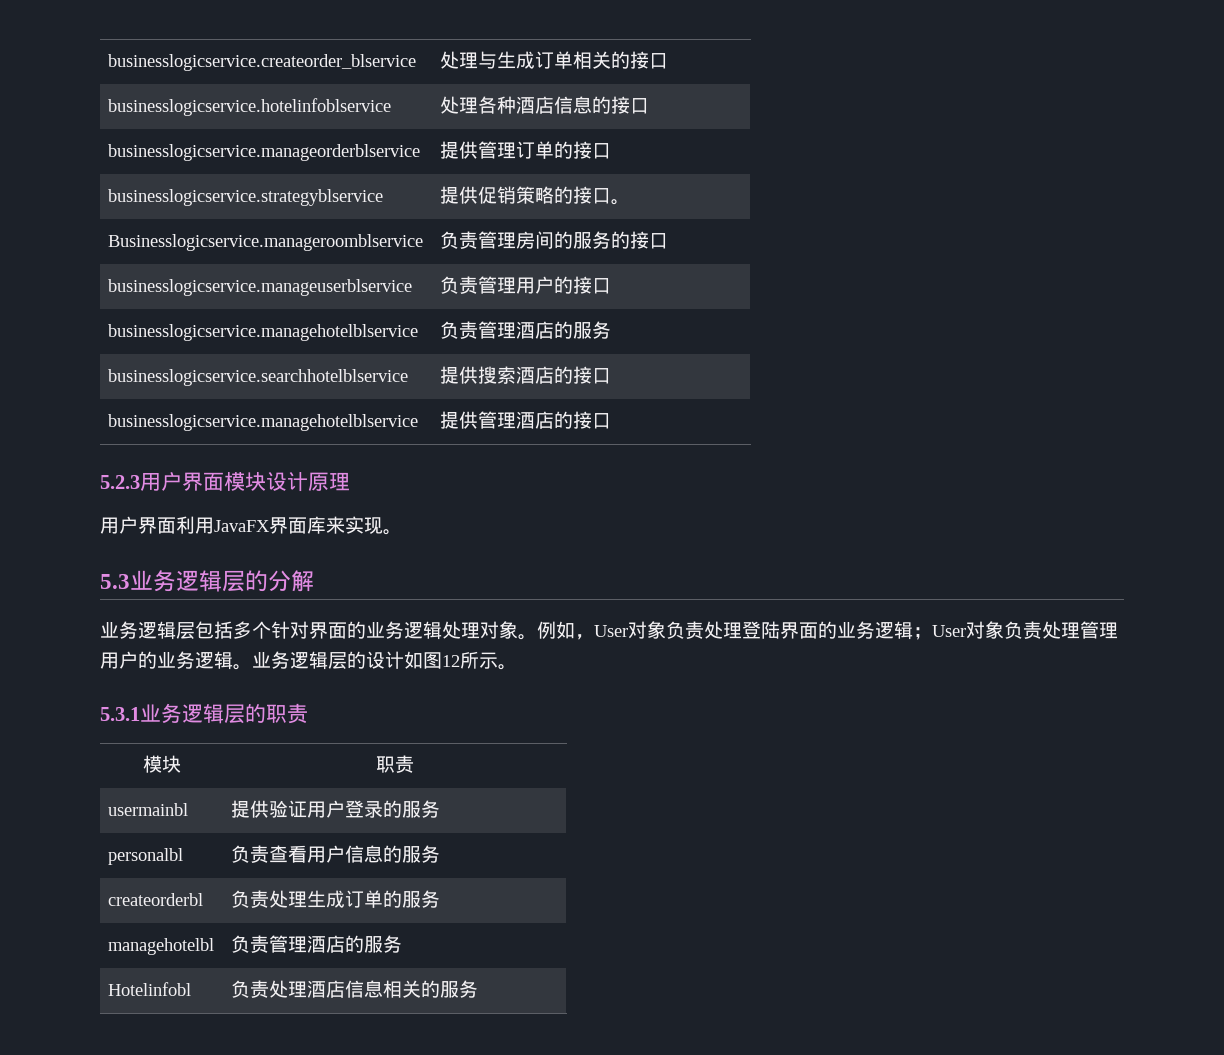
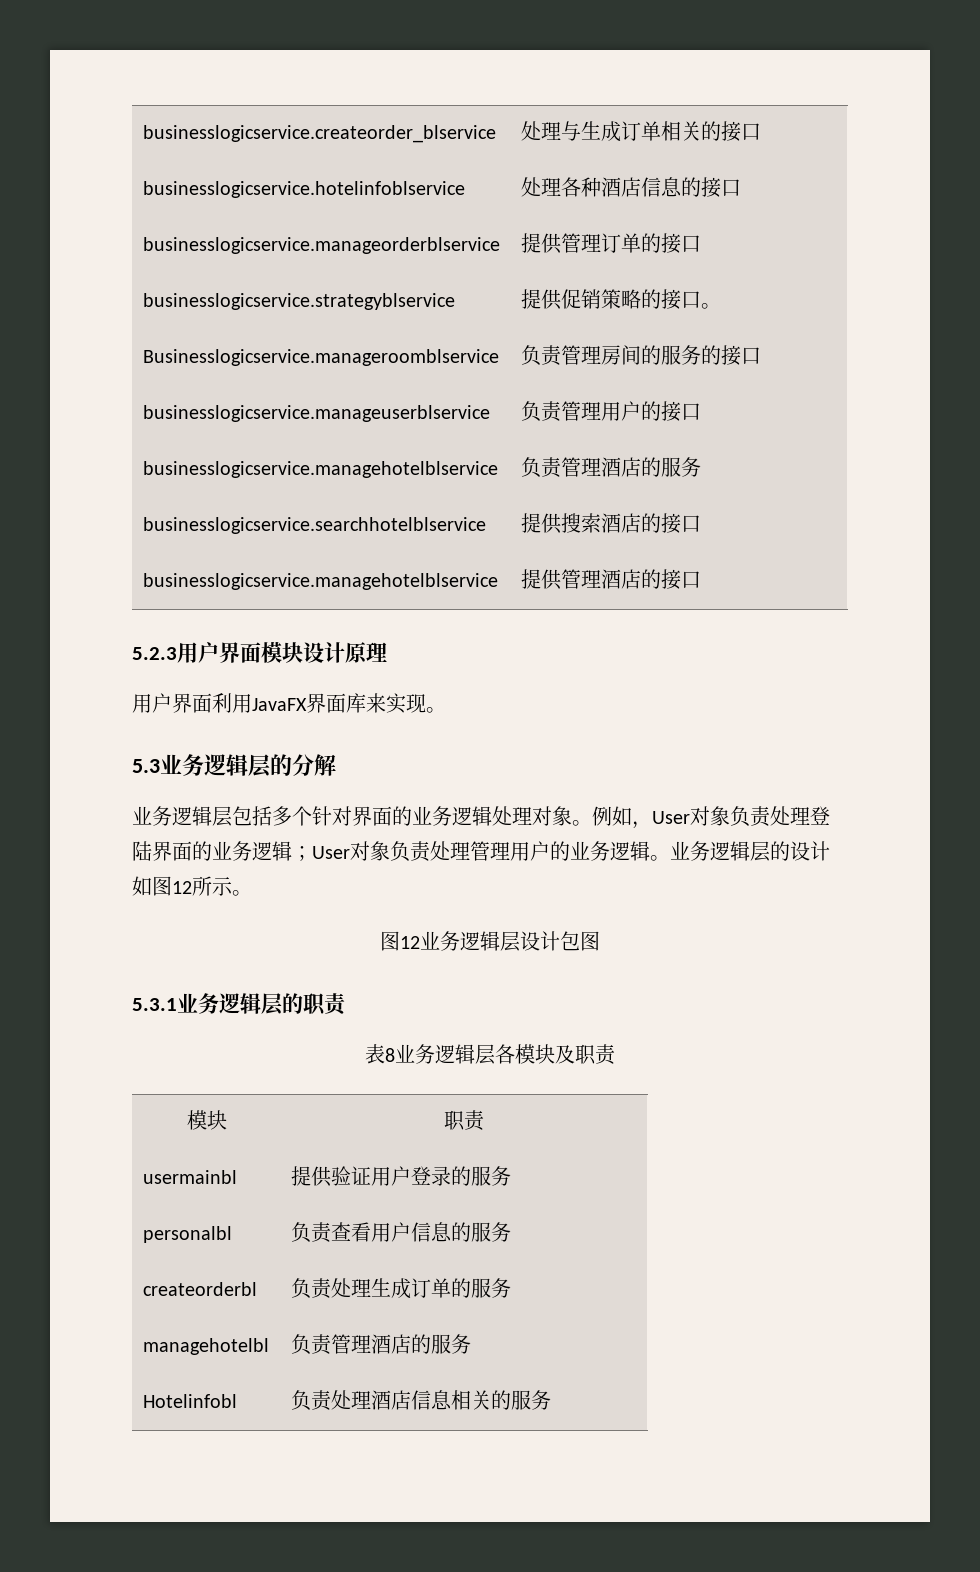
+ 图12业务逻辑层设计包图
+ 表8业务逻辑层各模块及职责

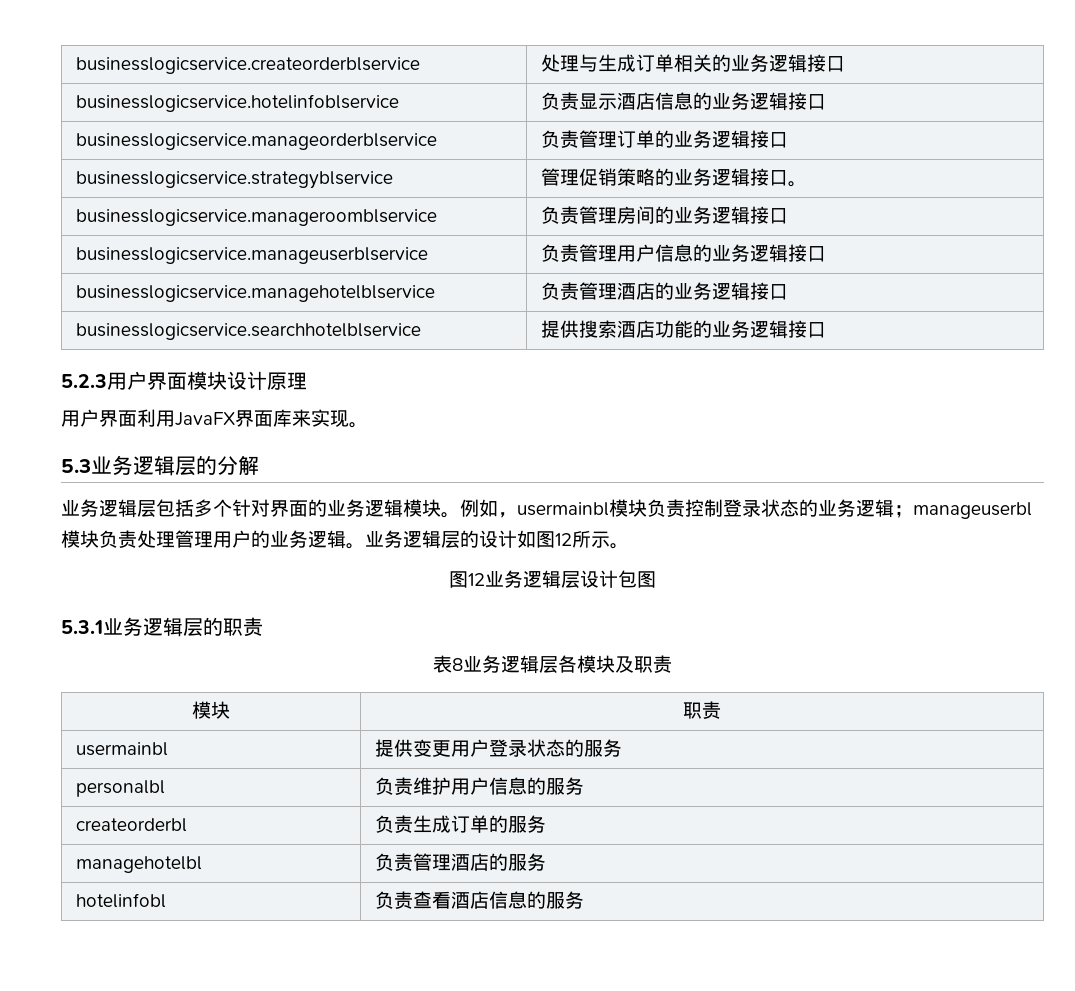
- businesslogicservice.createorder_blservice | 处理与生成订单相关的接口
+ businesslogicservice.createorderblservice | 处理与生成订单相关的业务逻辑接口
- businesslogicservice.hotelinfoblservice | 处理各种酒店信息的接口
+ businesslogicservice.hotelinfoblservice | 负责显示酒店信息的业务逻辑接口
- businesslogicservice.manageorderblservice | 提供管理订单的接口
+ businesslogicservice.manageorderblservice | 负责管理订单的业务逻辑接口
- businesslogicservice.strategyblservice | 提供促销策略的接口。
+ businesslogicservice.strategyblservice | 管理促销策略的业务逻辑接口。
- Businesslogicservice.manageroomblservice | 负责管理房间的服务的接口
+ businesslogicservice.manageroomblservice | 负责管理房间的业务逻辑接口
- businesslogicservice.manageuserblservice | 负责管理用户的接口
+ businesslogicservice.manageuserblservice | 负责管理用户信息的业务逻辑接口
- businesslogicservice.managehotelblservice | 负责管理酒店的服务
+ businesslogicservice.managehotelblservice | 负责管理酒店的业务逻辑接口
- businesslogicservice.searchhotelblservice | 提供搜索酒店的接口
- businesslogicservice.managehotelblservice | 提供管理酒店的接口
+ businesslogicservice.searchhotelblservice | 提供搜索酒店功能的业务逻辑接口
- 业务逻辑层包括多个针对界面的业务逻辑处理对象。例如，User对象负责处理登陆界面的业务逻辑；User对象负责处理管理用户的业务逻辑。
+ 业务逻辑层包括多个针对界面的业务逻辑模块。例如，usermainbl模块负责控制登录状态的业务逻辑；manageuserbl模块负责处理管理用户的业务逻辑。
- usermainbl | 提供验证用户登录的服务
+ usermainbl | 提供变更用户登录状态的服务
- personalbl | 负责查看用户信息的服务
+ personalbl | 负责维护用户信息的服务
- createorderbl | 负责处理生成订单的服务
+ createorderbl | 负责生成订单的服务
- Hotelinfobl | 负责处理酒店信息相关的服务
+ hotelinfobl | 负责查看酒店信息的服务

